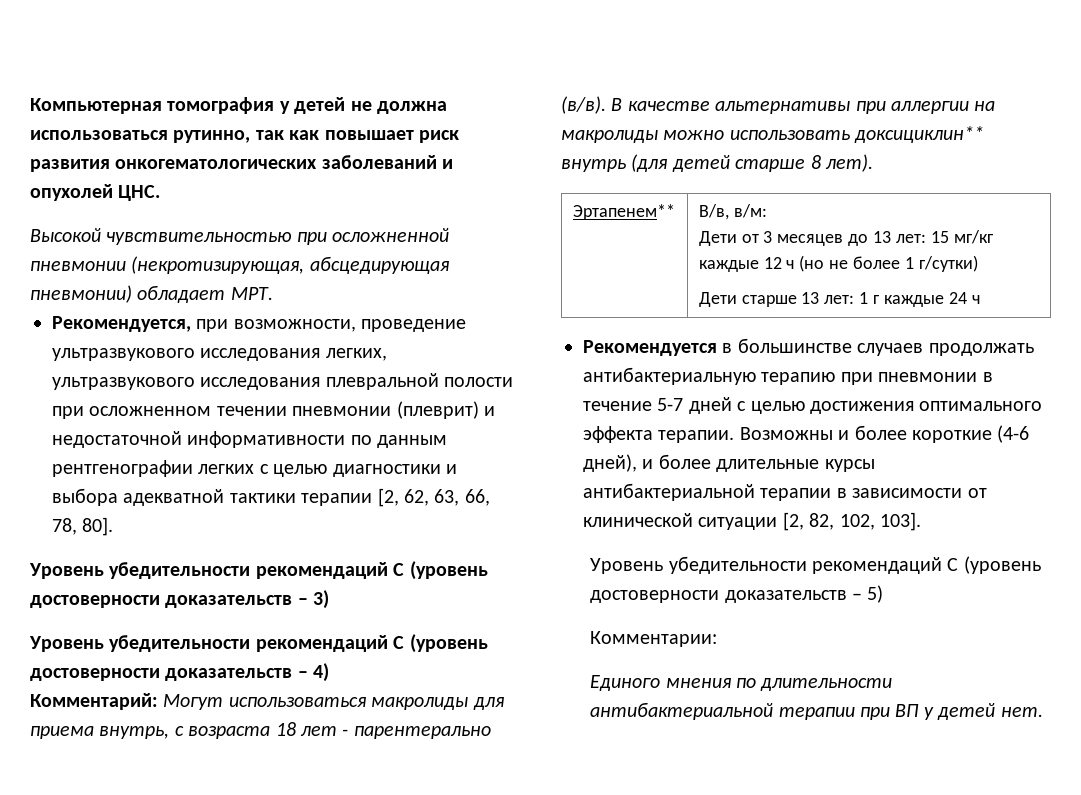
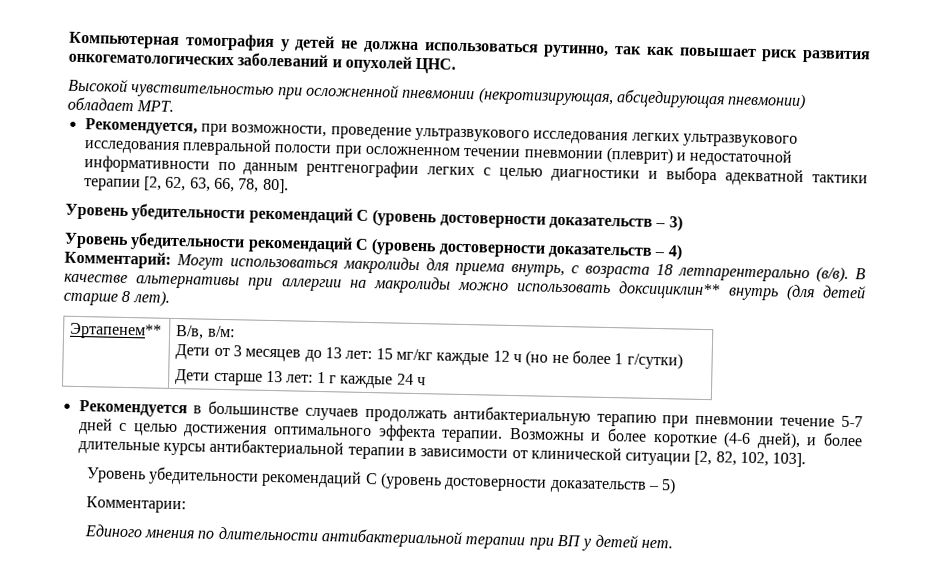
- Рекомендуется, при возможности, проведение ультразвукового исследования легких, ультразвукового исследования плевральной полости при осложненном течении пневмонии (плеврит) и недостаточной информативности по данным рентгенографии легких с целью диагностики и выбора адекватной тактики терапии [2, 62, 63, 66, 78, 80].
+ Рекомендуется, при возможности, проведение ультразвукового исследования легких ультразвукового исследования плевральной полости при осложненном течении пневмонии (плеврит) и недостаточной информативности по данным рентгенографии легких с целью диагностики и выбора адекватной тактики терапии [2, 62, 63, 66, 78, 80].
- Комментарий: Могут использоваться макролиды для приема внутрь, с возраста 18 лет - парентерально (в/в).
+ Комментарий: Могут использоваться макролиды для приема внутрь, с возраста 18 летпарентерально (в/в).
- Рекомендуется в большинстве случаев продолжать антибактериальную терапию при пневмонии в течение 5-7 дней с целью достижения оптимального эффекта терапии.
+ Рекомендуется в большинстве случаев продолжать антибактериальную терапию при пневмонии течение 5-7 дней с целью достижения оптимального эффекта терапии.

